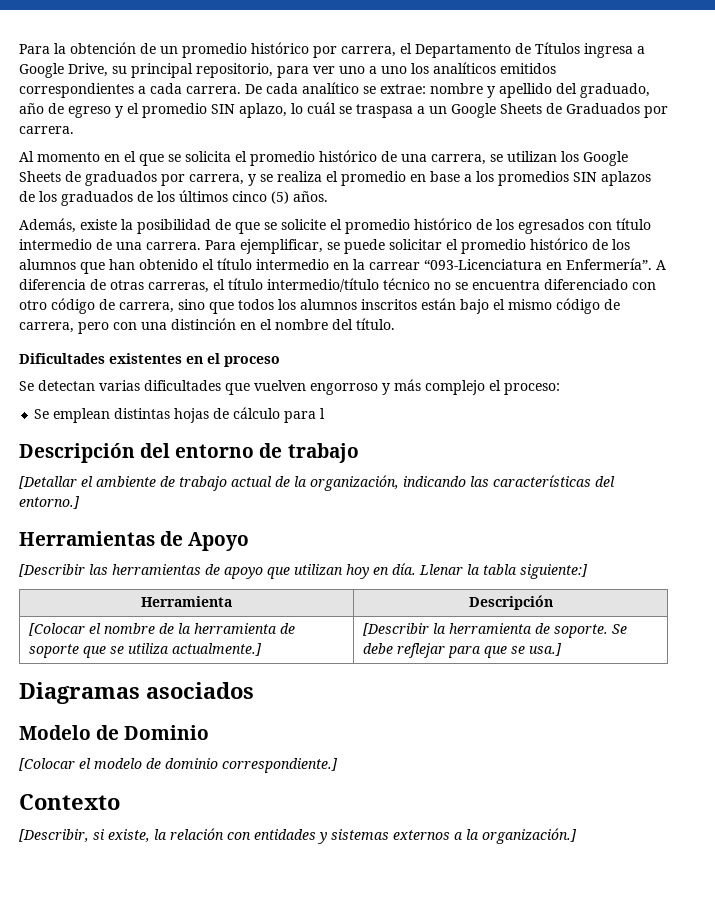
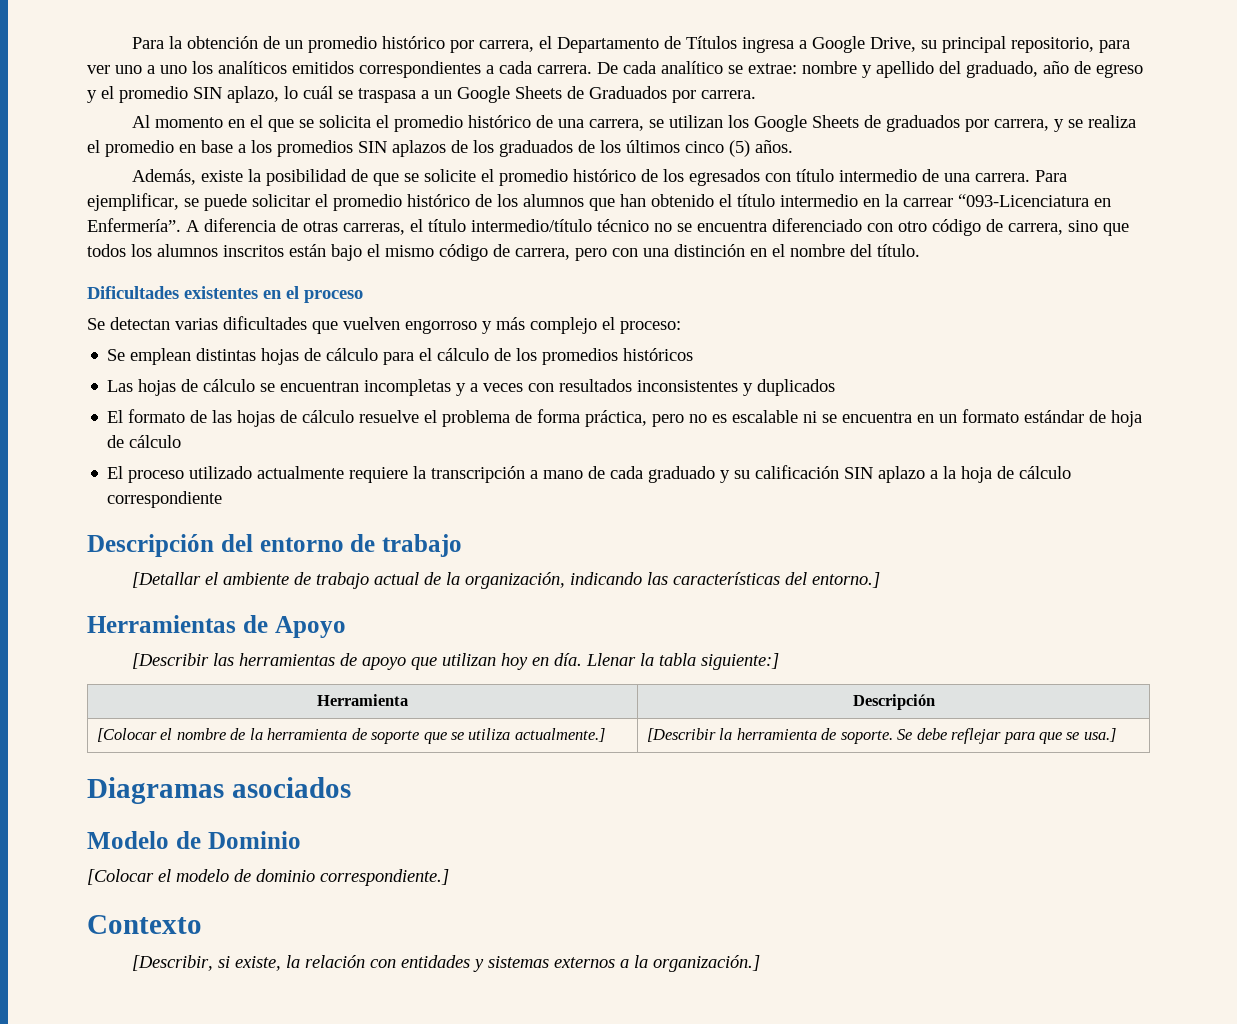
- Se emplean distintas hojas de cálculo para l
+ Se emplean distintas hojas de cálculo para el cálculo de los promedios históricos
+ Las hojas de cálculo se encuentran incompletas y a veces con resultados inconsistentes y duplicados
+ El formato de las hojas de cálculo resuelve el problema de forma práctica, pero no es escalable ni se encuentra en un formato estándar de hoja de cálculo
+ El proceso utilizado actualmente requiere la transcripción a mano de cada graduado y su calificación SIN aplazo a la hoja de cálculo correspondiente

